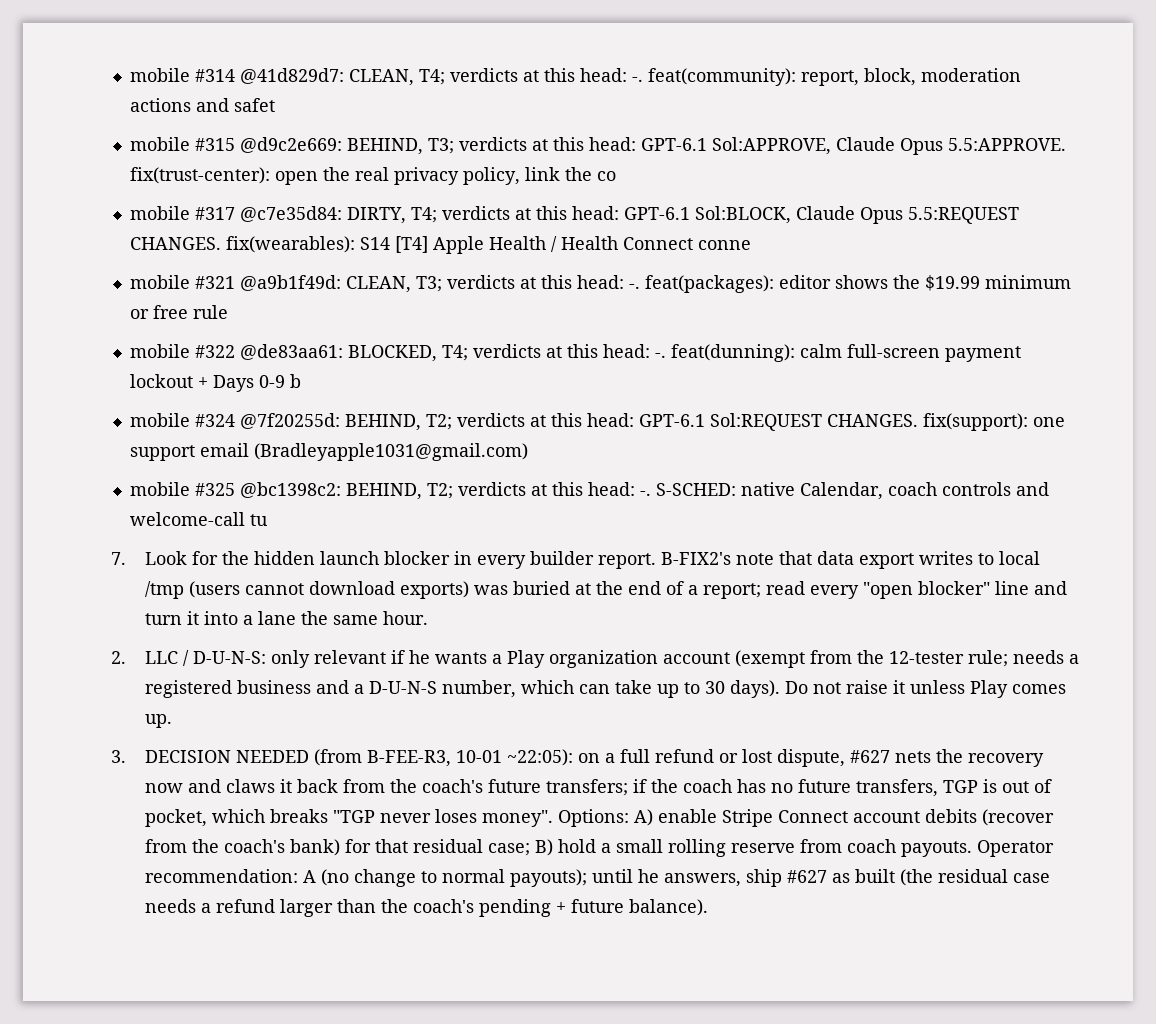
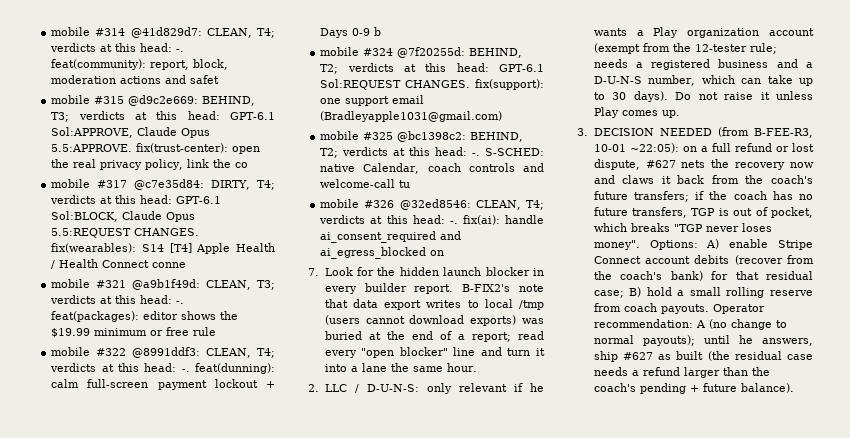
- mobile #322 @de83aa61: BLOCKED, T4; verdicts at this head: -. feat(dunning): calm full-screen payment lockout + Days 0-9 b
+ mobile #322 @8991ddf3: CLEAN, T4; verdicts at this head: -. feat(dunning): calm full-screen payment lockout + Days 0-9 b
+ mobile #326 @32ed8546: CLEAN, T4; verdicts at this head: -. fix(ai): handle ai_consent_required and ai_egress_blocked on

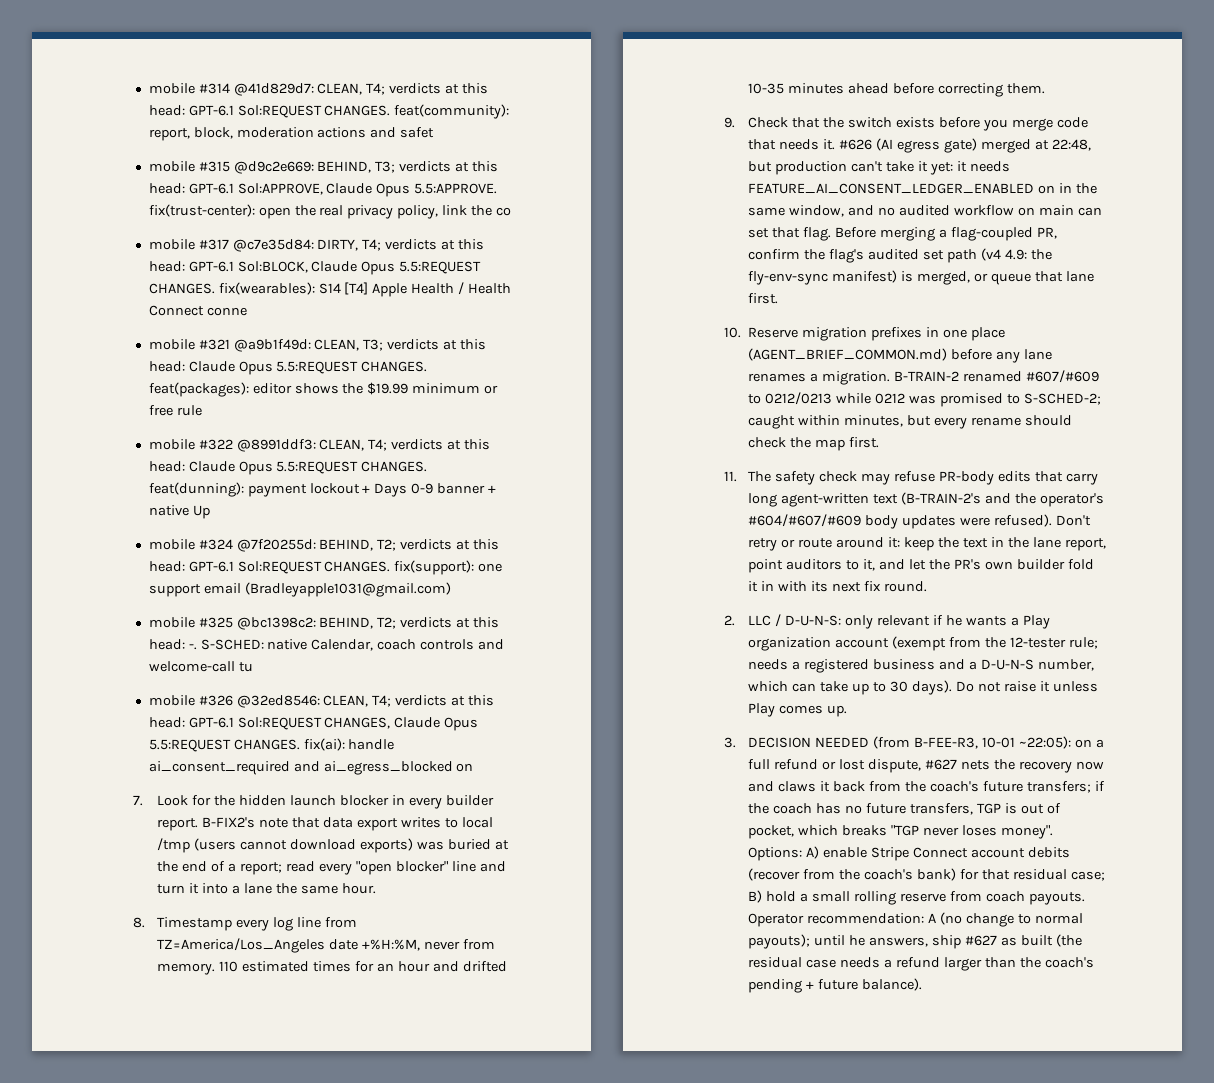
- mobile #314 @41d829d7: CLEAN, T4; verdicts at this head: -. feat(community): report, block, moderation actions and safet
+ mobile #314 @41d829d7: CLEAN, T4; verdicts at this head: GPT-6.1 Sol:REQUEST CHANGES. feat(community): report, block, moderation actions and safet
- mobile #321 @a9b1f49d: CLEAN, T3; verdicts at this head: -. feat(packages): editor shows the $19.99 minimum or free rule
+ mobile #321 @a9b1f49d: CLEAN, T3; verdicts at this head: Claude Opus 5.5:REQUEST CHANGES. feat(packages): editor shows the $19.99 minimum or free rule
- mobile #322 @8991ddf3: CLEAN, T4; verdicts at this head: -. feat(dunning): calm full-screen payment lockout + Days 0-9 b
+ mobile #322 @8991ddf3: CLEAN, T4; verdicts at this head: Claude Opus 5.5:REQUEST CHANGES. feat(dunning): payment lockout + Days 0-9 banner + native Up
- mobile #326 @32ed8546: CLEAN, T4; verdicts at this head: -. fix(ai): handle ai_consent_required and ai_egress_blocked on
+ mobile #326 @32ed8546: CLEAN, T4; verdicts at this head: GPT-6.1 Sol:REQUEST CHANGES, Claude Opus 5.5:REQUEST CHANGES. fix(ai): handle ai_consent_required and ai_egress_blocked on
+ 8. Timestamp every log line from TZ=America/Los_Angeles date +%H:%M, never from memory. 110 estimated times for an hour and drifted 10-35 minutes ahead before correcting them.
+ 9. Check that the switch exists before you merge code that needs it. #626 (AI egress gate) merged at 22:48, but production can't take it yet: it needs FEATURE_AI_CONSENT_LEDGER_ENABLED on in the same window, and no audited workflow on main can set that flag. Before merging a flag-coupled PR, confirm the flag's audited set path (v4 4.9: the fly-env-sync manifest) is merged, or queue that lane first.
+ 10. Reserve migration prefixes in one place (AGENT_BRIEF_COMMON.md) before any lane renames a migration. B-TRAIN-2 renamed #607/#609 to 0212/0213 while 0212 was promised to S-SCHED-2; caught within minutes, but every rename should check the map first.
+ 11. The safety check may refuse PR-body edits that carry long agent-written text (B-TRAIN-2's and the operator's #604/#607/#609 body updates were refused). Don't retry or route around it: keep the text in the lane report, point auditors to it, and let the PR's own builder fold it in with its next fix round.

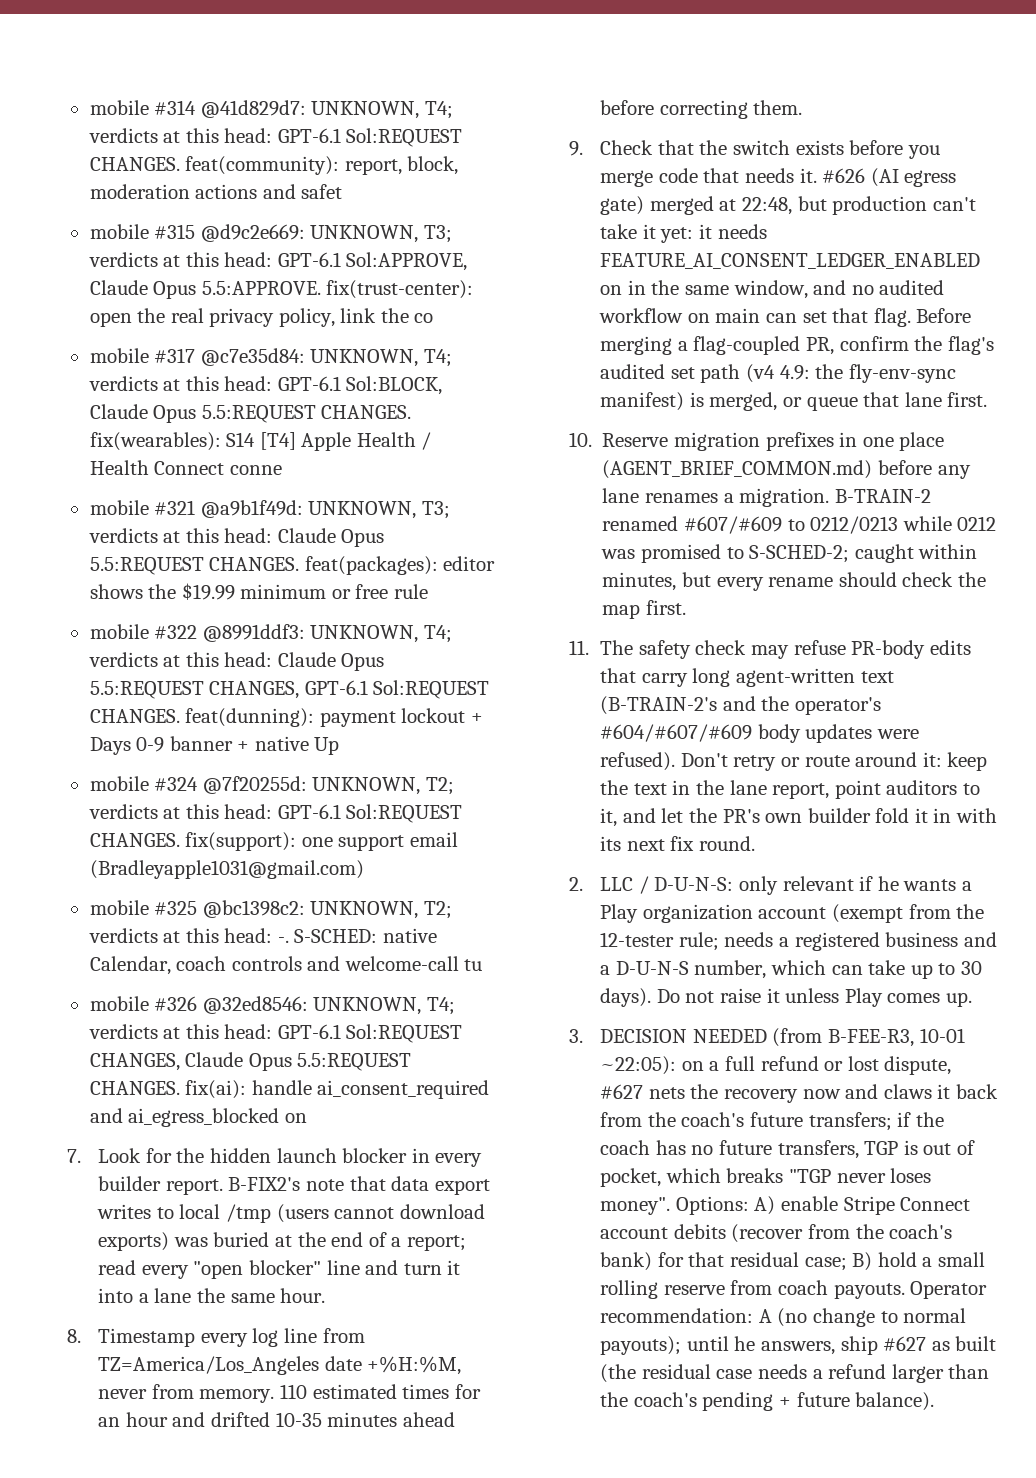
- mobile #314 @41d829d7: CLEAN, T4; verdicts at this head: GPT-6.1 Sol:REQUEST CHANGES. feat(community): report, block, moderation actions and safet
+ mobile #314 @41d829d7: UNKNOWN, T4; verdicts at this head: GPT-6.1 Sol:REQUEST CHANGES. feat(community): report, block, moderation actions and safet
- mobile #315 @d9c2e669: BEHIND, T3; verdicts at this head: GPT-6.1 Sol:APPROVE, Claude Opus 5.5:APPROVE. fix(trust-center): open the real privacy policy, link the co
+ mobile #315 @d9c2e669: UNKNOWN, T3; verdicts at this head: GPT-6.1 Sol:APPROVE, Claude Opus 5.5:APPROVE. fix(trust-center): open the real privacy policy, link the co
- mobile #317 @c7e35d84: DIRTY, T4; verdicts at this head: GPT-6.1 Sol:BLOCK, Claude Opus 5.5:REQUEST CHANGES. fix(wearables): S14 [T4] Apple Health / Health Connect conne
+ mobile #317 @c7e35d84: UNKNOWN, T4; verdicts at this head: GPT-6.1 Sol:BLOCK, Claude Opus 5.5:REQUEST CHANGES. fix(wearables): S14 [T4] Apple Health / Health Connect conne
- mobile #321 @a9b1f49d: CLEAN, T3; verdicts at this head: Claude Opus 5.5:REQUEST CHANGES. feat(packages): editor shows the $19.99 minimum or free rule
+ mobile #321 @a9b1f49d: UNKNOWN, T3; verdicts at this head: Claude Opus 5.5:REQUEST CHANGES. feat(packages): editor shows the $19.99 minimum or free rule
- mobile #322 @8991ddf3: CLEAN, T4; verdicts at this head: Claude Opus 5.5:REQUEST CHANGES. feat(dunning): payment lockout + Days 0-9 banner + native Up
+ mobile #322 @8991ddf3: UNKNOWN, T4; verdicts at this head: Claude Opus 5.5:REQUEST CHANGES, GPT-6.1 Sol:REQUEST CHANGES. feat(dunning): payment lockout + Days 0-9 banner + native Up
- mobile #324 @7f20255d: BEHIND, T2; verdicts at this head: GPT-6.1 Sol:REQUEST CHANGES. fix(support): one support email (Bradleyapple1031@gmail.com)
+ mobile #324 @7f20255d: UNKNOWN, T2; verdicts at this head: GPT-6.1 Sol:REQUEST CHANGES. fix(support): one support email (Bradleyapple1031@gmail.com)
- mobile #325 @bc1398c2: BEHIND, T2; verdicts at this head: -.
+ mobile #325 @bc1398c2: UNKNOWN, T2; verdicts at this head: -.
- mobile #326 @32ed8546: CLEAN, T4; verdicts at this head: GPT-6.1 Sol:REQUEST CHANGES, Claude Opus 5.5:REQUEST CHANGES. fix(ai): handle ai_consent_required and ai_egress_blocked on
+ mobile #326 @32ed8546: UNKNOWN, T4; verdicts at this head: GPT-6.1 Sol:REQUEST CHANGES, Claude Opus 5.5:REQUEST CHANGES. fix(ai): handle ai_consent_required and ai_egress_blocked on

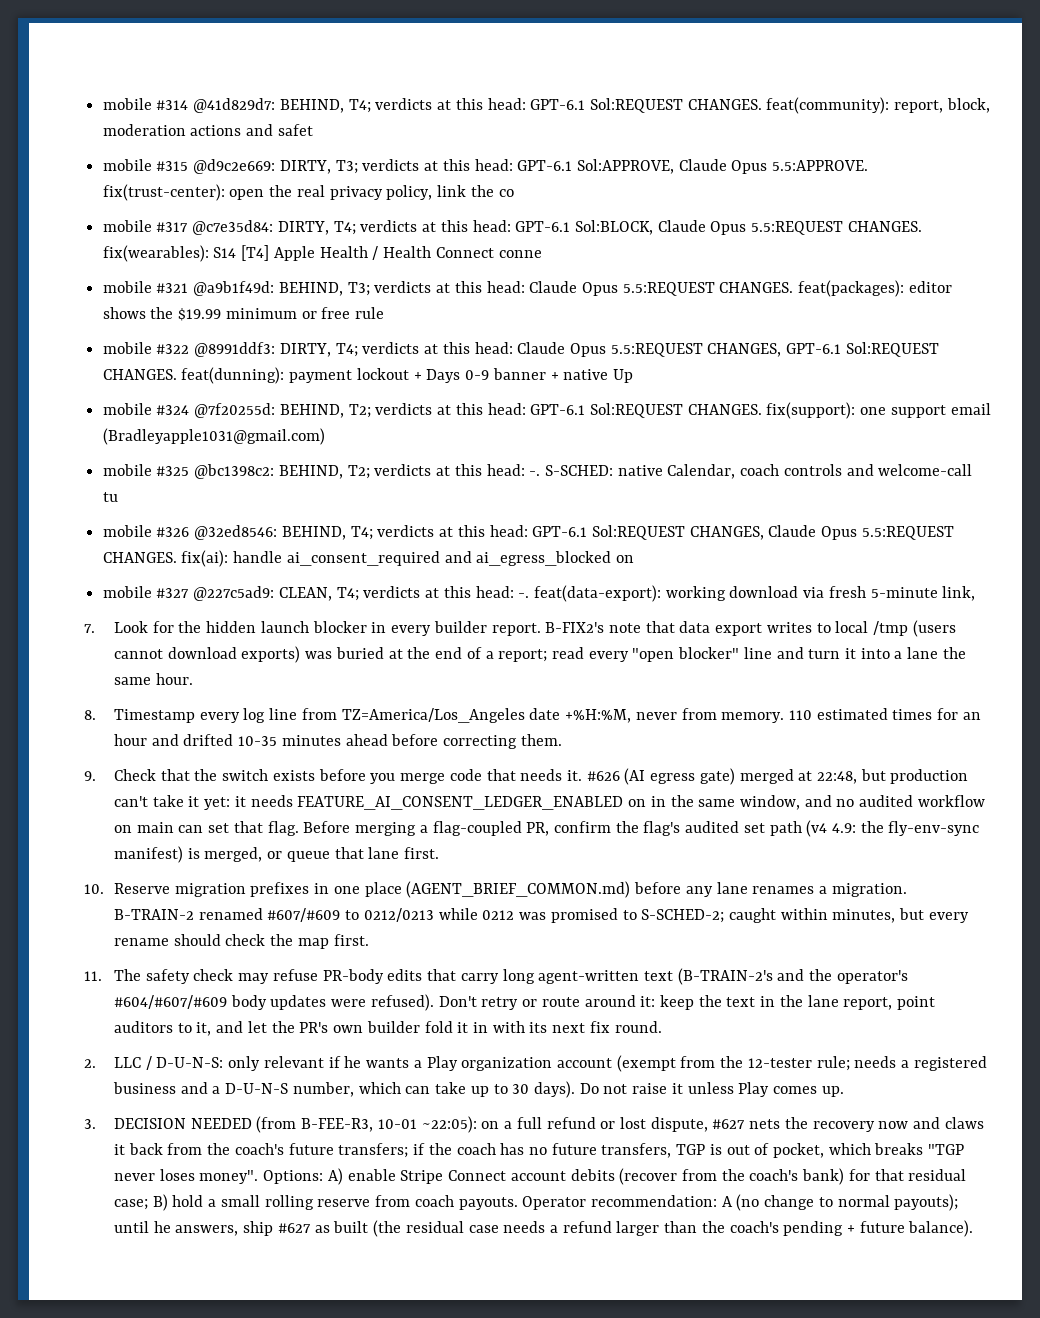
- mobile #314 @41d829d7: UNKNOWN, T4; verdicts at this head: GPT-6.1 Sol:REQUEST CHANGES. feat(community): report, block, moderation actions and safet
+ mobile #314 @41d829d7: BEHIND, T4; verdicts at this head: GPT-6.1 Sol:REQUEST CHANGES. feat(community): report, block, moderation actions and safet
- mobile #315 @d9c2e669: UNKNOWN, T3; verdicts at this head: GPT-6.1 Sol:APPROVE, Claude Opus 5.5:APPROVE. fix(trust-center): open the real privacy policy, link the co
+ mobile #315 @d9c2e669: DIRTY, T3; verdicts at this head: GPT-6.1 Sol:APPROVE, Claude Opus 5.5:APPROVE. fix(trust-center): open the real privacy policy, link the co
- mobile #317 @c7e35d84: UNKNOWN, T4; verdicts at this head: GPT-6.1 Sol:BLOCK, Claude Opus 5.5:REQUEST CHANGES. fix(wearables): S14 [T4] Apple Health / Health Connect conne
+ mobile #317 @c7e35d84: DIRTY, T4; verdicts at this head: GPT-6.1 Sol:BLOCK, Claude Opus 5.5:REQUEST CHANGES. fix(wearables): S14 [T4] Apple Health / Health Connect conne
- mobile #321 @a9b1f49d: UNKNOWN, T3; verdicts at this head: Claude Opus 5.5:REQUEST CHANGES. feat(packages): editor shows the $19.99 minimum or free rule
+ mobile #321 @a9b1f49d: BEHIND, T3; verdicts at this head: Claude Opus 5.5:REQUEST CHANGES. feat(packages): editor shows the $19.99 minimum or free rule
- mobile #322 @8991ddf3: UNKNOWN, T4; verdicts at this head: Claude Opus 5.5:REQUEST CHANGES, GPT-6.1 Sol:REQUEST CHANGES. feat(dunning): payment lockout + Days 0-9 banner + native Up
+ mobile #322 @8991ddf3: DIRTY, T4; verdicts at this head: Claude Opus 5.5:REQUEST CHANGES, GPT-6.1 Sol:REQUEST CHANGES. feat(dunning): payment lockout + Days 0-9 banner + native Up
- mobile #324 @7f20255d: UNKNOWN, T2; verdicts at this head: GPT-6.1 Sol:REQUEST CHANGES. fix(support): one support email (Bradleyapple1031@gmail.com)
+ mobile #324 @7f20255d: BEHIND, T2; verdicts at this head: GPT-6.1 Sol:REQUEST CHANGES. fix(support): one support email (Bradleyapple1031@gmail.com)
- mobile #325 @bc1398c2: UNKNOWN, T2; verdicts at this head: -.
+ mobile #325 @bc1398c2: BEHIND, T2; verdicts at this head: -.
- mobile #326 @32ed8546: UNKNOWN, T4; verdicts at this head: GPT-6.1 Sol:REQUEST CHANGES, Claude Opus 5.5:REQUEST CHANGES. fix(ai): handle ai_consent_required and ai_egress_blocked on
+ mobile #326 @32ed8546: BEHIND, T4; verdicts at this head: GPT-6.1 Sol:REQUEST CHANGES, Claude Opus 5.5:REQUEST CHANGES. fix(ai): handle ai_consent_required and ai_egress_blocked on
+ mobile #327 @227c5ad9: CLEAN, T4; verdicts at this head: -. feat(data-export): working download via fresh 5-minute link,

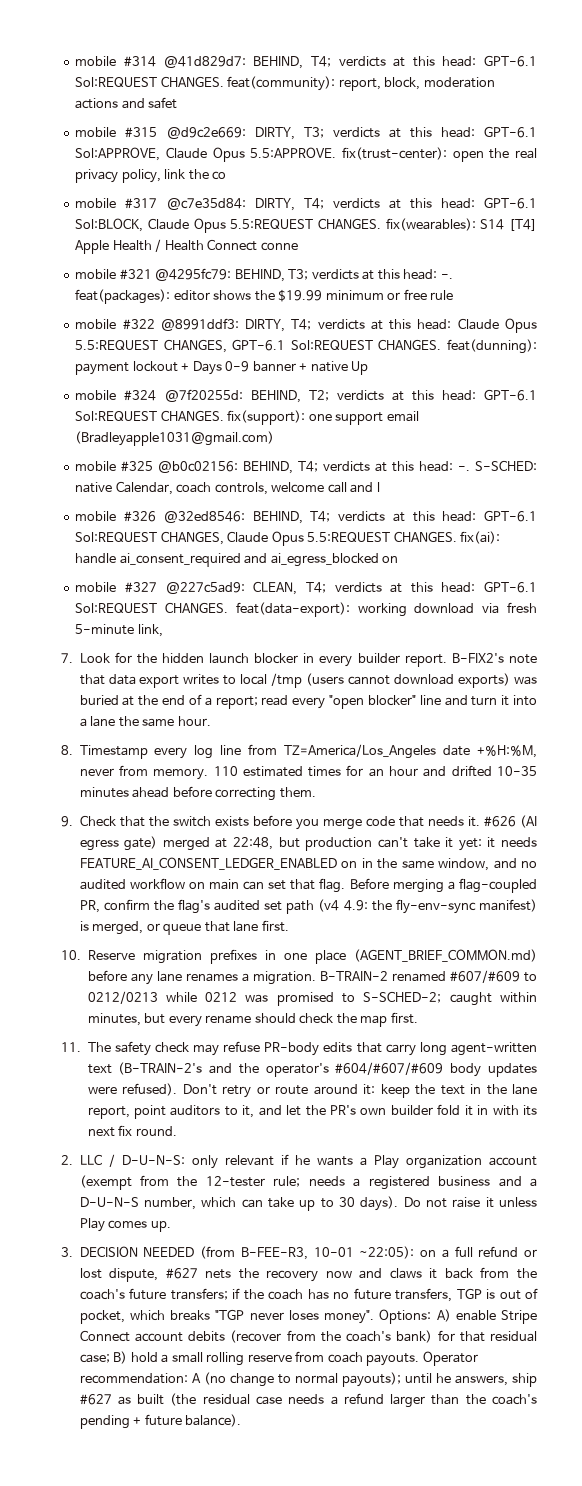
- mobile #321 @a9b1f49d: BEHIND, T3; verdicts at this head: Claude Opus 5.5:REQUEST CHANGES. feat(packages): editor shows the $19.99 minimum or free rule
+ mobile #321 @4295fc79: BEHIND, T3; verdicts at this head: -. feat(packages): editor shows the $19.99 minimum or free rule
- mobile #325 @bc1398c2: BEHIND, T2; verdicts at this head: -.
+ mobile #325 @b0c02156: BEHIND, T4; verdicts at this head: -.
- S-SCHED: native Calendar, coach controls and welcome-call tu
+ S-SCHED: native Calendar, coach controls, welcome call and l
- mobile #327 @227c5ad9: CLEAN, T4; verdicts at this head: -. feat(data-export): working download via fresh 5-minute link,
+ mobile #327 @227c5ad9: CLEAN, T4; verdicts at this head: GPT-6.1 Sol:REQUEST CHANGES. feat(data-export): working download via fresh 5-minute link,

